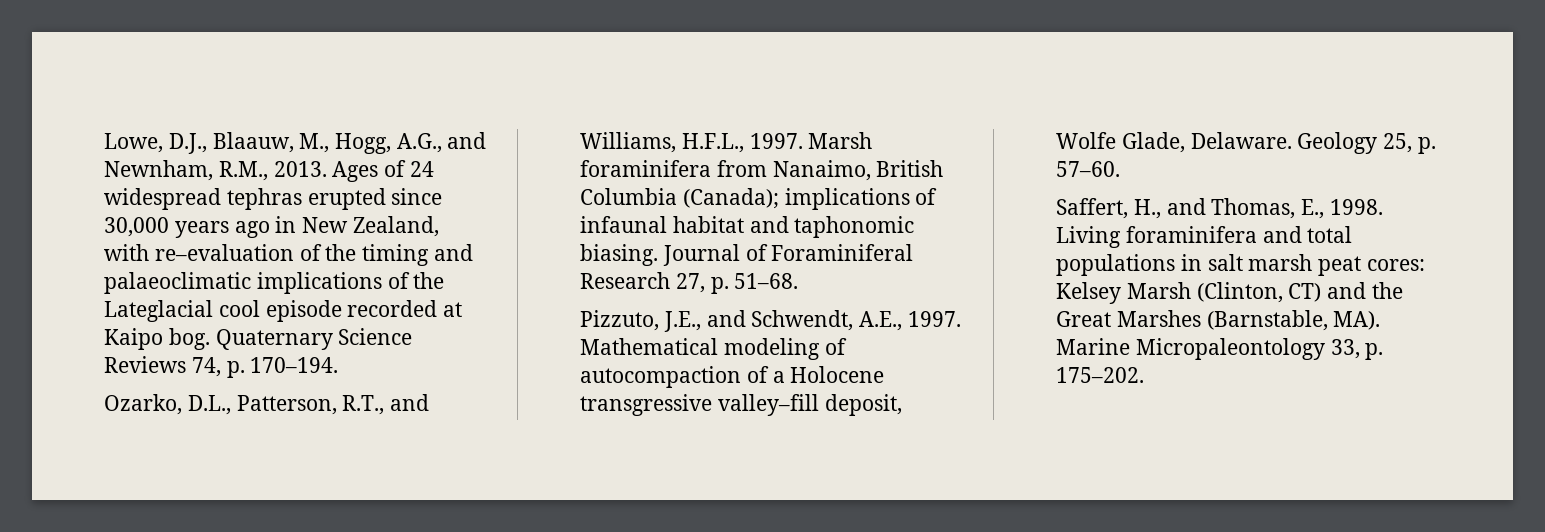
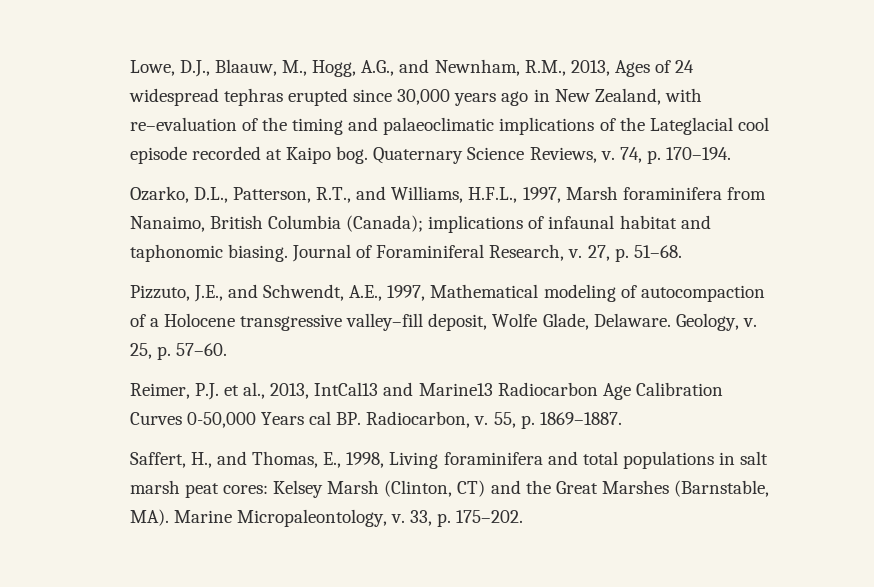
- Lowe, D.J., Blaauw, M., Hogg, A.G., and Newnham, R.M., 2013. Ages of 24 widespread tephras erupted since 30,000 years ago in New Zealand, with re–evaluation of the timing and palaeoclimatic implications of the Lateglacial cool episode recorded at Kaipo bog.
+ Lowe, D.J., Blaauw, M., Hogg, A.G., and Newnham, R.M., 2013, Ages of 24 widespread tephras erupted since 30,000 years ago in New Zealand, with re–evaluation of the timing and palaeoclimatic implications of the Lateglacial cool episode recorded at Kaipo bog.
- Quaternary Science Reviews 74, p. 170–194.
+ Quaternary Science Reviews, v. 74, p. 170–194.
- Ozarko, D.L., Patterson, R.T., and Williams, H.F.L., 1997. Marsh foraminifera from Nanaimo, British Columbia (Canada); implications of infaunal habitat and taphonomic biasing.
+ Ozarko, D.L., Patterson, R.T., and Williams, H.F.L., 1997, Marsh foraminifera from Nanaimo, British Columbia (Canada); implications of infaunal habitat and taphonomic biasing.
- Journal of Foraminiferal Research 27, p. 51–68.
+ Journal of Foraminiferal Research, v. 27, p. 51–68.
- Pizzuto, J.E., and Schwendt, A.E., 1997. Mathematical modeling of autocompaction of a Holocene transgressive valley–fill deposit, Wolfe Glade, Delaware.
+ Pizzuto, J.E., and Schwendt, A.E., 1997, Mathematical modeling of autocompaction of a Holocene transgressive valley–fill deposit, Wolfe Glade, Delaware.
- Geology 25, p. 57–60.
+ Geology, v. 25, p. 57–60.
+ Reimer, P.J. et al., 2013, IntCal13 and Marine13 Radiocarbon Age Calibration Curves 0-50,000 Years cal BP. Radiocarbon, v. 55, p. 1869–1887.
- Saffert, H., and Thomas, E., 1998. Living foraminifera and total populations in salt marsh peat cores: Kelsey Marsh (Clinton, CT) and the Great Marshes (Barnstable, MA). Marine Micropaleontology 33, p. 175–202.
+ Saffert, H., and Thomas, E., 1998, Living foraminifera and total populations in salt marsh peat cores: Kelsey Marsh (Clinton, CT) and the Great Marshes (Barnstable, MA). Marine Micropaleontology, v. 33, p. 175–202.

